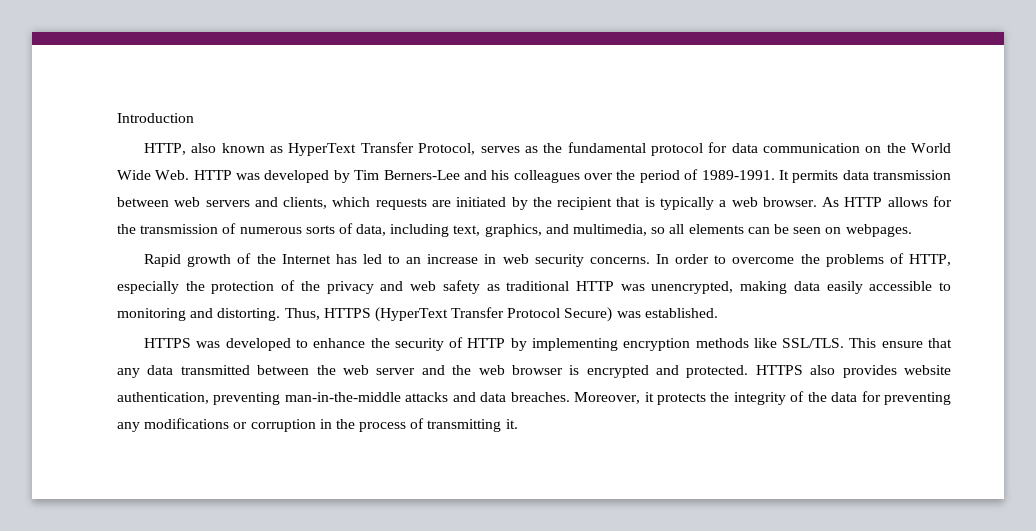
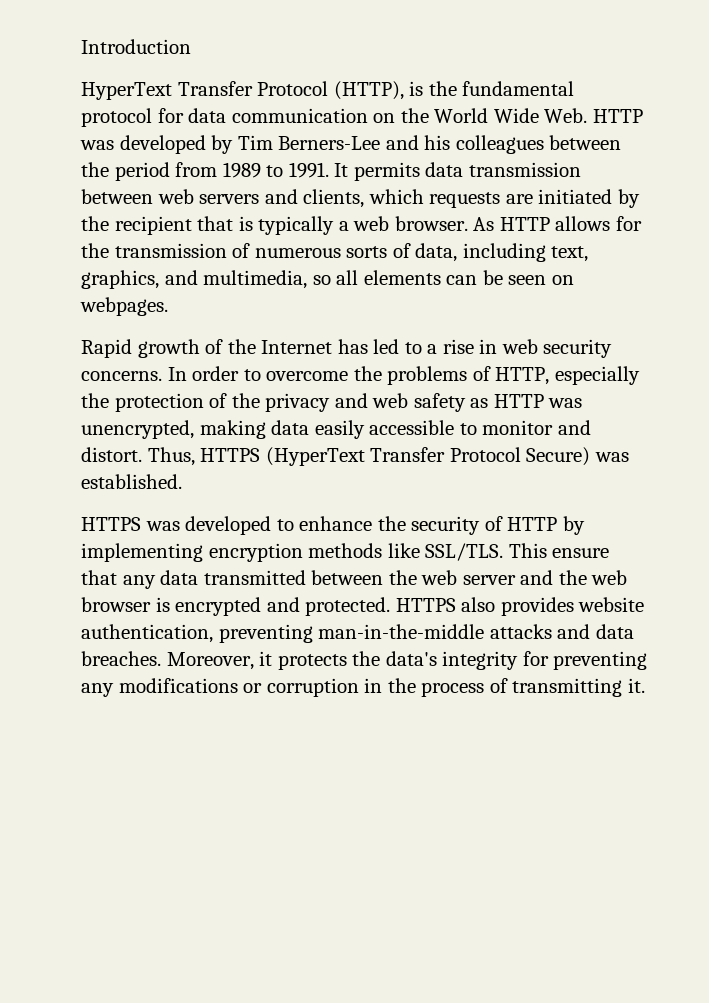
- HTTP, also known as HyperText Transfer Protocol, serves as the fundamental protocol for data communication on the World Wide Web. HTTP was developed by Tim Berners-Lee and his colleagues over the period of 1989-1991.
+ HyperText Transfer Protocol (HTTP), is the fundamental protocol for data communication on the World Wide Web. HTTP was developed by Tim Berners-Lee and his colleagues between the period from 1989 to 1991.
- Rapid growth of the Internet has led to an increase in web security concerns.
+ Rapid growth of the Internet has led to a rise in web security concerns.
- In order to overcome the problems of HTTP, especially the protection of the privacy and web safety as traditional HTTP was unencrypted, making data easily accessible to monitoring and distorting.
+ In order to overcome the problems of HTTP, especially the protection of the privacy and web safety as HTTP was unencrypted, making data easily accessible to monitor and distort.
- Moreover, it protects the integrity of the data for preventing any modifications or corruption in the process of transmitting it.
+ Moreover, it protects the data's integrity for preventing any modifications or corruption in the process of transmitting it.

